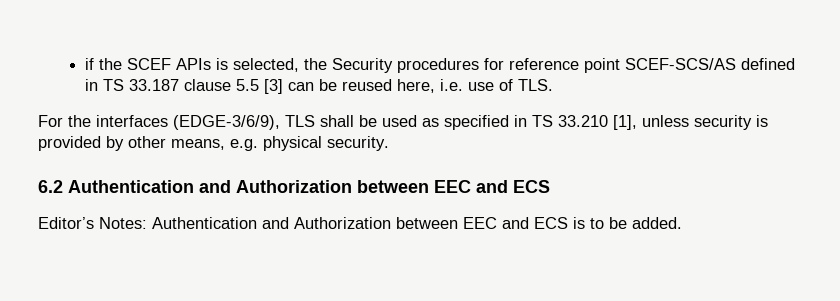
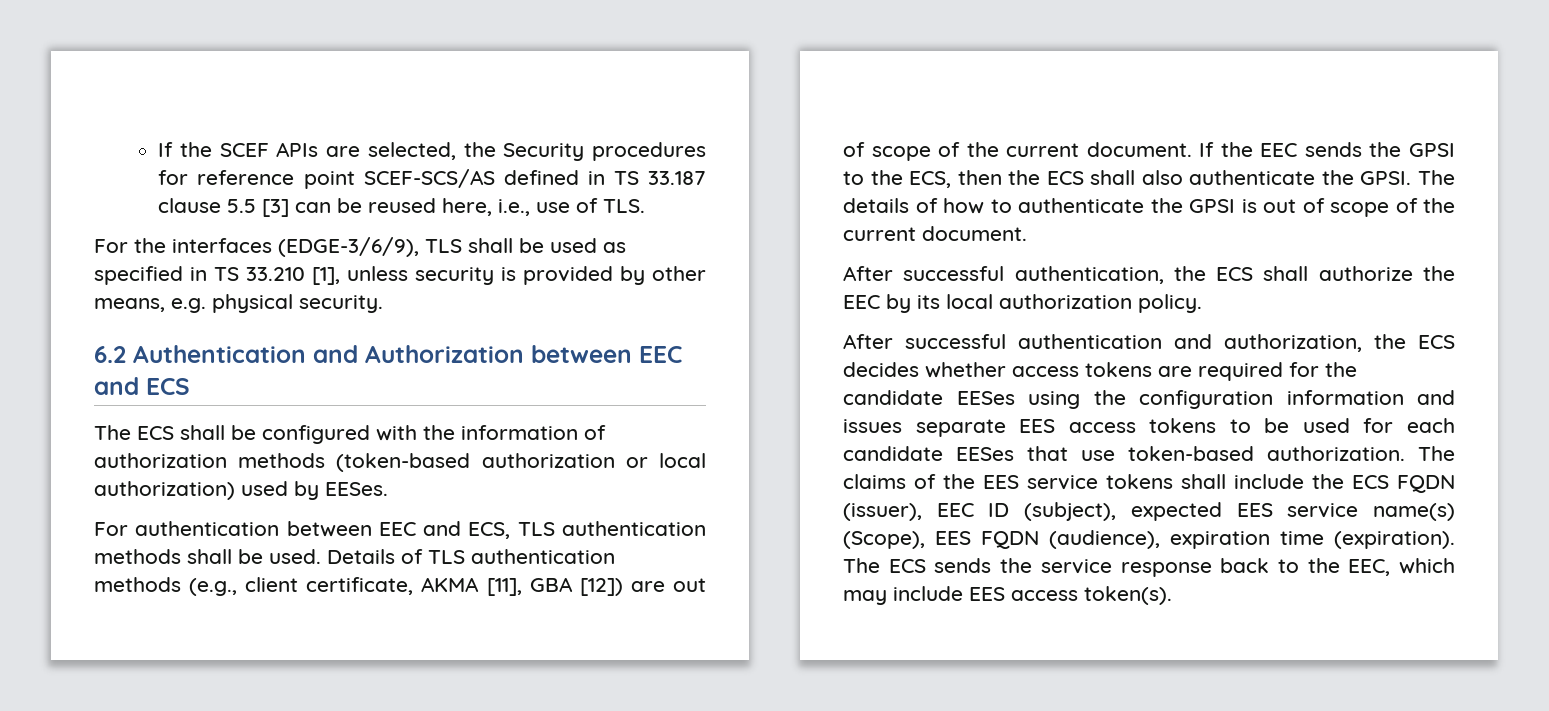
- if the SCEF APIs is selected, the Security procedures for reference point SCEF-SCS/AS defined in TS 33.187 clause 5.5 [3] can be reused here, i.e. use of TLS.
+ If the SCEF APIs are selected, the Security procedures for reference point SCEF-SCS/AS defined in TS 33.187 clause 5.5 [3] can be reused here, i.e., use of TLS.
- Editor’s Notes: Authentication and Authorization between EEC and ECS is to be added.
+ The ECS shall be configured with the information of authorization methods (token-based authorization or local authorization) used by EESes.
+ For authentication between EEC and ECS, TLS authentication methods shall be used. Details of TLS authentication methods (e.g., client certificate, AKMA [11], GBA [12]) are out of scope of the current document. If the EEC sends the GPSI to the ECS, then the ECS shall also authenticate the GPSI. The details of how to authenticate the GPSI is out of scope of the current document.
+ After successful authentication, the ECS shall authorize the EEC by its local authorization policy.
+ After successful authentication and authorization, the ECS decides whether access tokens are required for the candidate EESes using the configuration information and issues separate EES access tokens to be used for each candidate EESes that use token-based authorization. The claims of the EES service tokens shall include the ECS FQDN (issuer), EEC ID (subject), expected EES service name(s) (Scope), EES FQDN (audience), expiration time (expiration). The ECS sends the service response back to the EEC, which may include EES access token(s).

